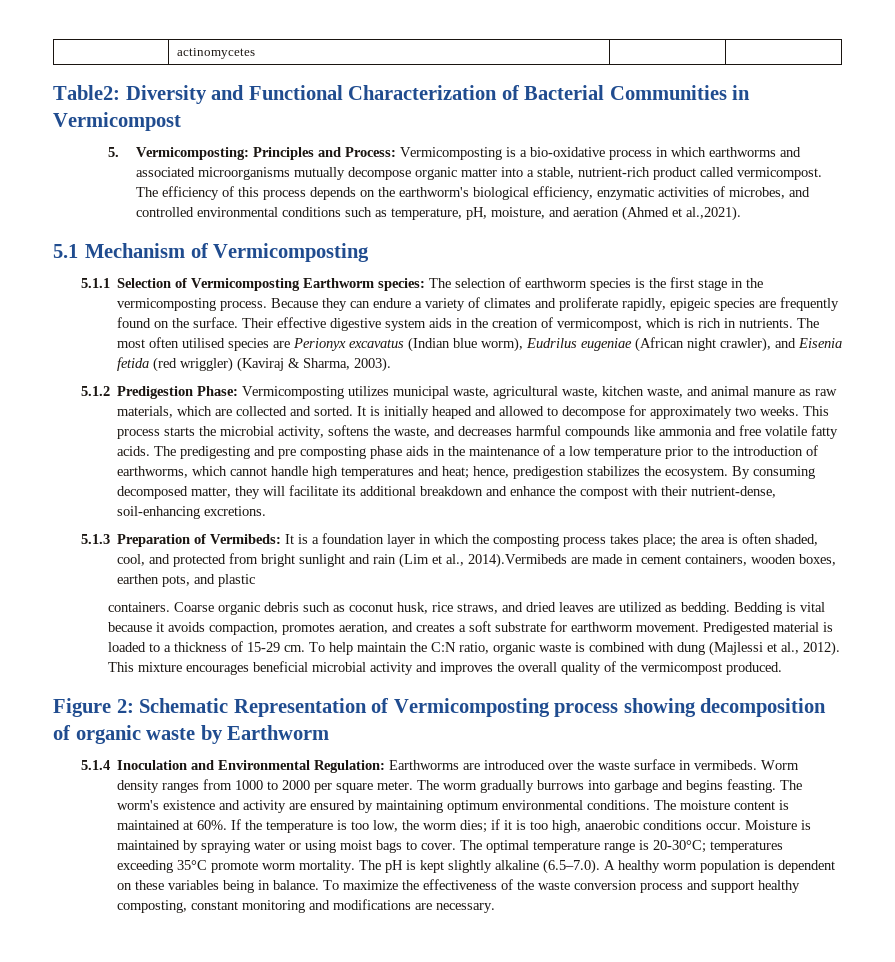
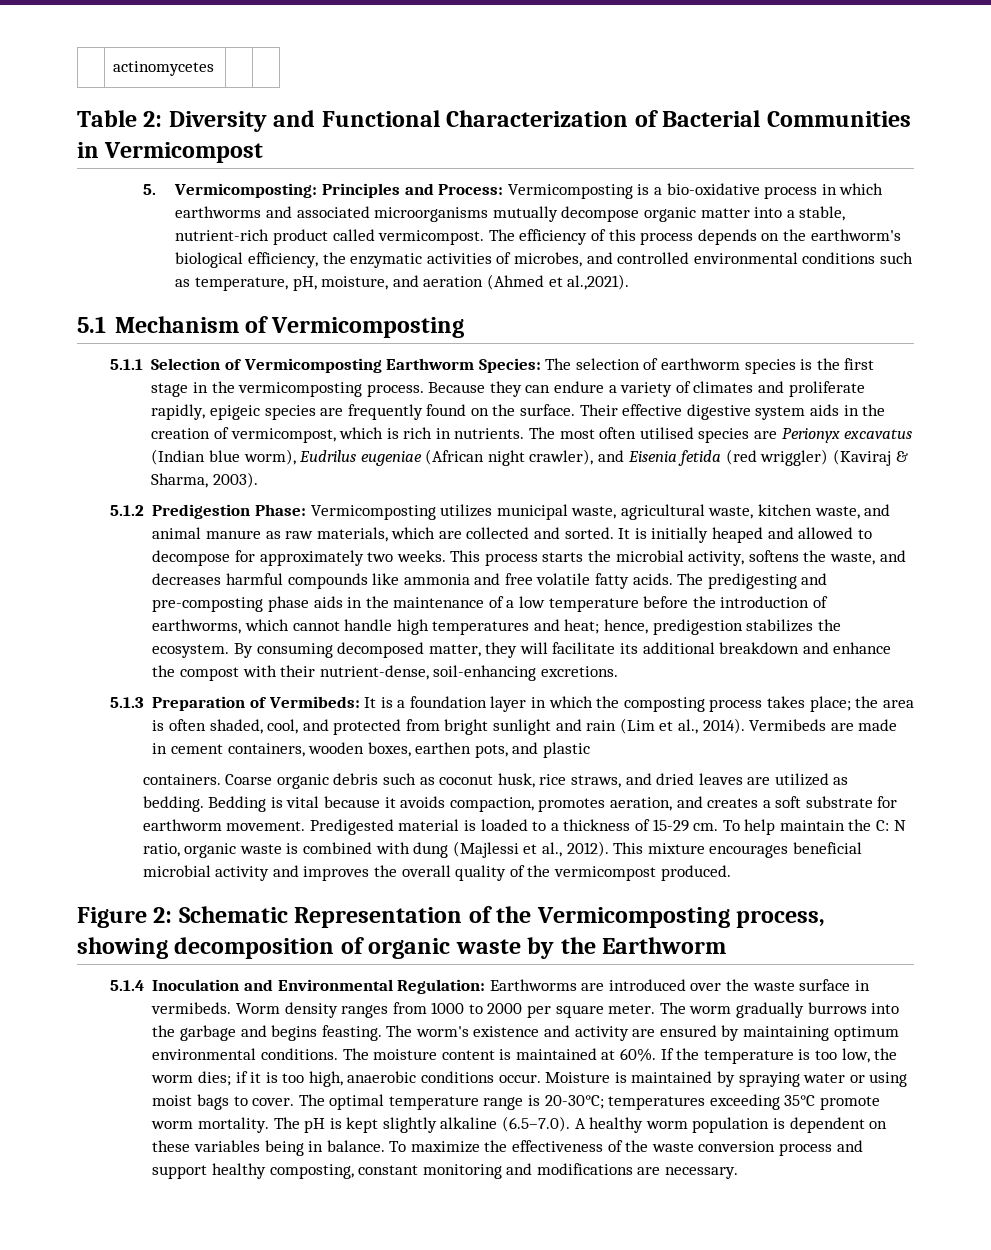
- Table2: Diversity and Functional Characterization of Bacterial Communities in Vermicompost
+ Table 2: Diversity and Functional Characterization of Bacterial Communities in Vermicompost
- The efficiency of this process depends on the earthworm's biological efficiency, enzymatic activities of microbes, and controlled environmental conditions such as temperature, pH, moisture, and aeration (Ahmed et al.,2021).
+ The efficiency of this process depends on the earthworm's biological efficiency, the enzymatic activities of microbes, and controlled environmental conditions such as temperature, pH, moisture, and aeration (Ahmed et al.,2021).
- 5.1.1 Selection of Vermicomposting Earthworm species: The selection of earthworm species is the first stage in the vermicomposting process.
+ 5.1.1 Selection of Vermicomposting Earthworm Species: The selection of earthworm species is the first stage in the vermicomposting process.
- The predigesting and pre composting phase aids in the maintenance of a low temperature prior to the introduction of earthworms, which cannot handle high temperatures and heat; hence, predigestion stabilizes the ecosystem.
+ The predigesting and pre-composting phase aids in the maintenance of a low temperature before the introduction of earthworms, which cannot handle high temperatures and heat; hence, predigestion stabilizes the ecosystem.
- 5.1.3 Preparation of Vermibeds: It is a foundation layer in which the composting process takes place; the area is often shaded, cool, and protected from bright sunlight and rain (Lim et al., 2014).Vermibeds are made in cement containers, wooden boxes, earthen pots, and plastic
+ 5.1.3 Preparation of Vermibeds: It is a foundation layer in which the composting process takes place; the area is often shaded, cool, and protected from bright sunlight and rain (Lim et al., 2014). Vermibeds are made in cement containers, wooden boxes, earthen pots, and plastic
- To help maintain the C:N ratio, organic waste is combined with dung (Majlessi et al., 2012).
+ To help maintain the C: N ratio, organic waste is combined with dung (Majlessi et al., 2012).
- Figure 2: Schematic Representation of Vermicomposting process showing decomposition of organic waste by Earthworm
+ Figure 2: Schematic Representation of the Vermicomposting process, showing decomposition of organic waste by the Earthworm
- The worm gradually burrows into garbage and begins feasting.
+ The worm gradually burrows into the garbage and begins feasting.

